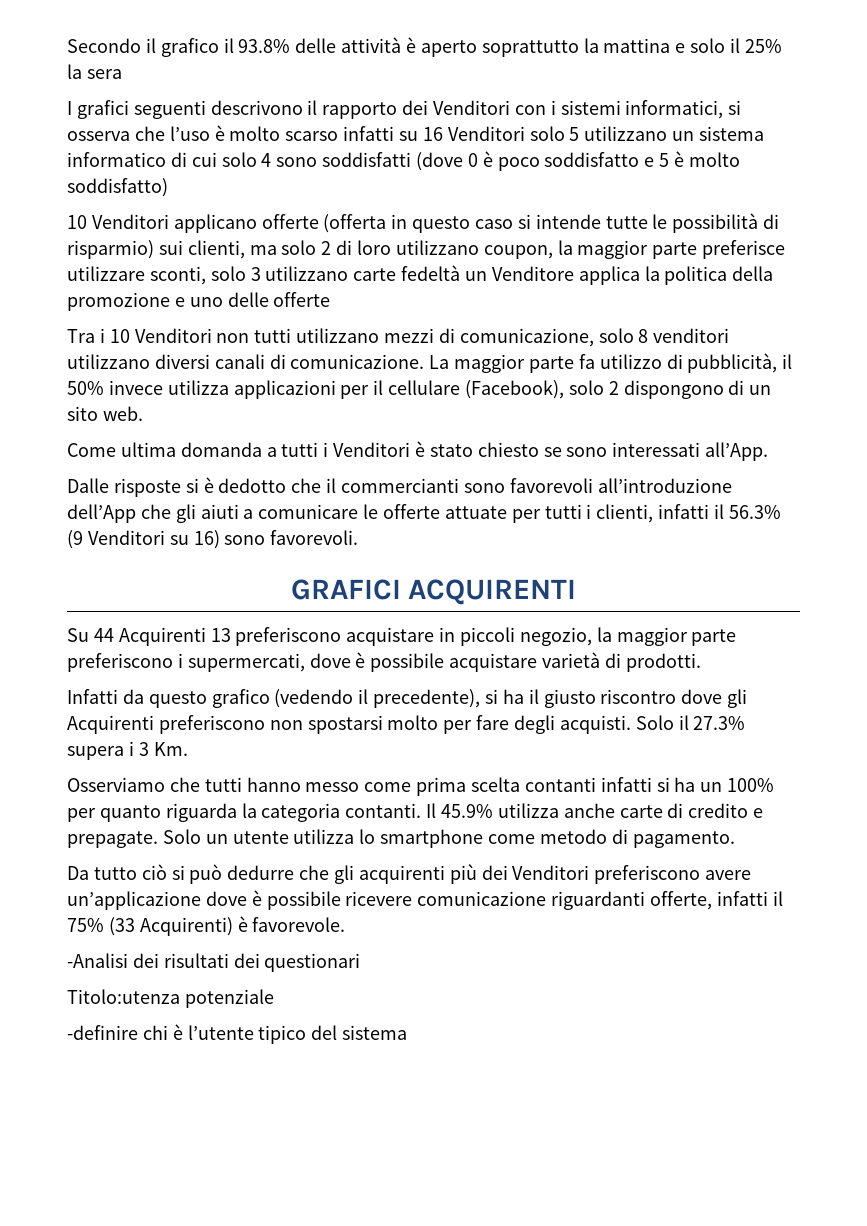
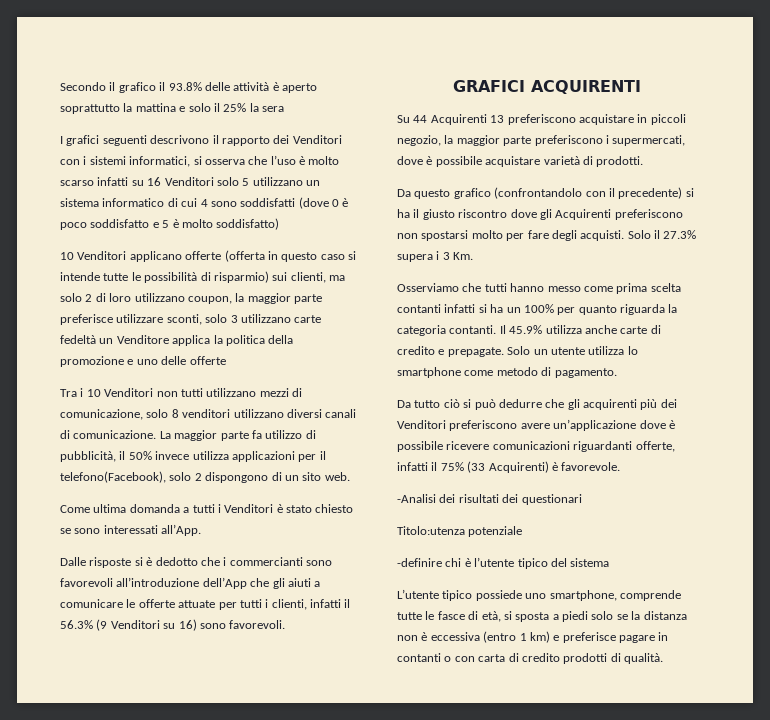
- I grafici seguenti descrivono il rapporto dei Venditori con i sistemi informatici, si osserva che l’uso è molto scarso infatti su 16 Venditori solo 5 utilizzano un sistema informatico di cui solo 4 sono soddisfatti (dove 0 è poco soddisfatto e 5 è molto soddisfatto)
+ I grafici seguenti descrivono il rapporto dei Venditori con i sistemi informatici, si osserva che l’uso è molto scarso infatti su 16 Venditori solo 5 utilizzano un sistema informatico di cui 4 sono soddisfatti (dove 0 è poco soddisfatto e 5 è molto soddisfatto)
- La maggior parte fa utilizzo di pubblicità, il 50% invece utilizza applicazioni per il cellulare (Facebook), solo 2 dispongono di un sito web.
+ La maggior parte fa utilizzo di pubblicità, il 50% invece utilizza applicazioni per il telefono(Facebook), solo 2 dispongono di un sito web.
- Dalle risposte si è dedotto che il commercianti sono favorevoli all’introduzione dell’App che gli aiuti a comunicare le offerte attuate per tutti i clienti, infatti il 56.3% (9 Venditori su 16) sono favorevoli.
+ Dalle risposte si è dedotto che i commercianti sono favorevoli all’introduzione dell’App che gli aiuti a comunicare le offerte attuate per tutti i clienti, infatti il 56.3% (9 Venditori su 16) sono favorevoli.
- Infatti da questo grafico (vedendo il precedente), si ha il giusto riscontro dove gli Acquirenti preferiscono non spostarsi molto per fare degli acquisti.
+ Da questo grafico (confrontandolo con il precedente) si ha il giusto riscontro dove gli Acquirenti preferiscono non spostarsi molto per fare degli acquisti.
- Da tutto ciò si può dedurre che gli acquirenti più dei Venditori preferiscono avere un’applicazione dove è possibile ricevere comunicazione riguardanti offerte, infatti il 75% (33 Acquirenti) è favorevole.
+ Da tutto ciò si può dedurre che gli acquirenti più dei Venditori preferiscono avere un’applicazione dove è possibile ricevere comunicazioni riguardanti offerte, infatti il 75% (33 Acquirenti) è favorevole.
+ L’utente tipico possiede uno smartphone, comprende tutte le fasce di età, si sposta a piedi solo se la distanza non è eccessiva (entro 1 km) e preferisce pagare in contanti o con carta di credito prodotti di qualità.

